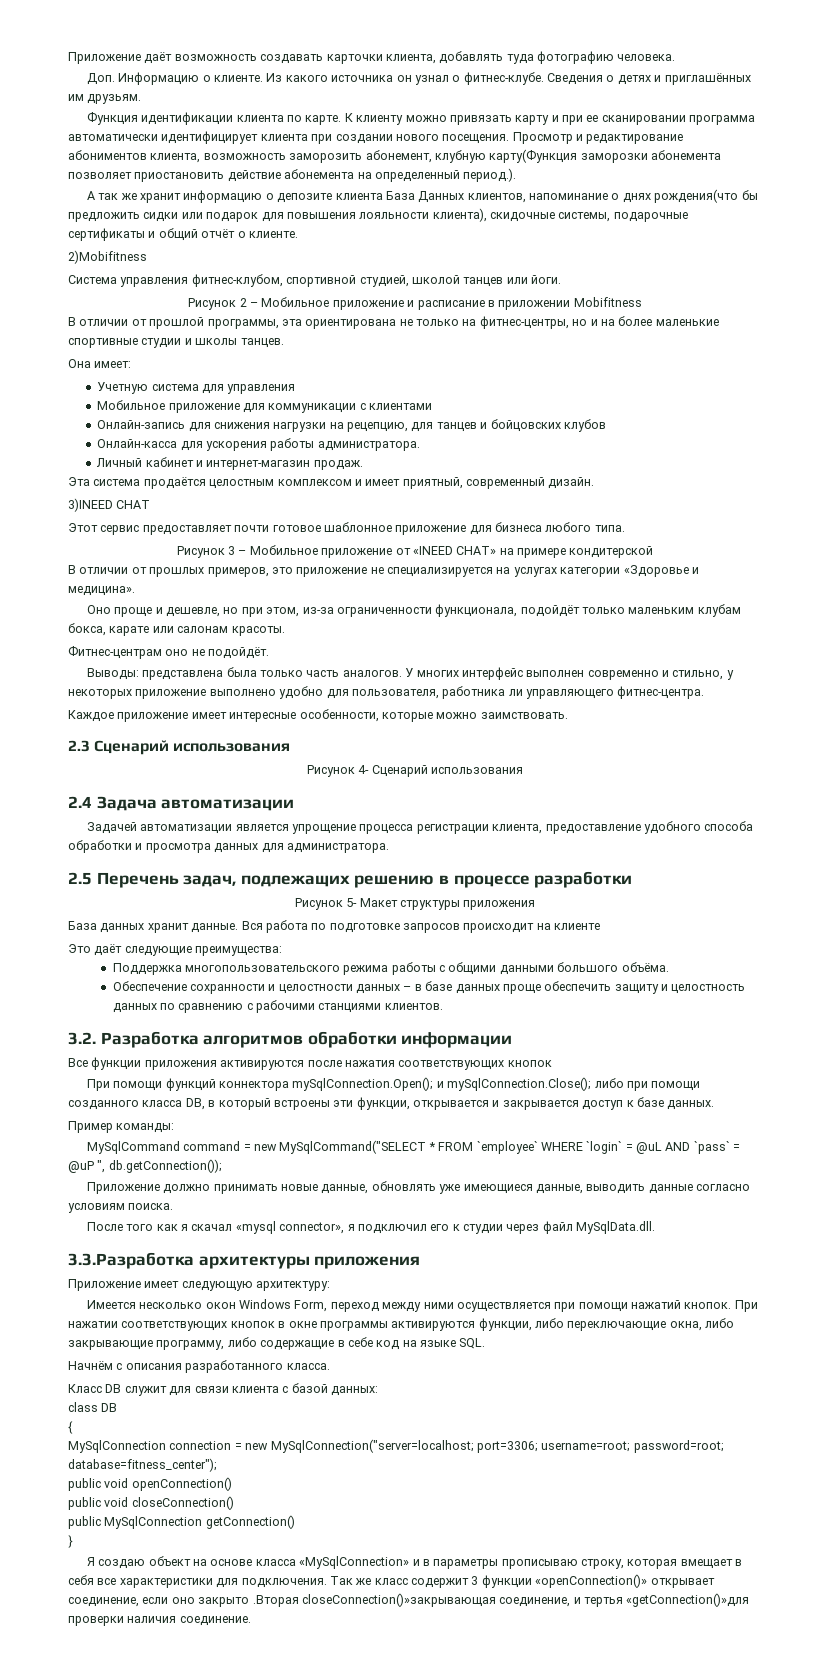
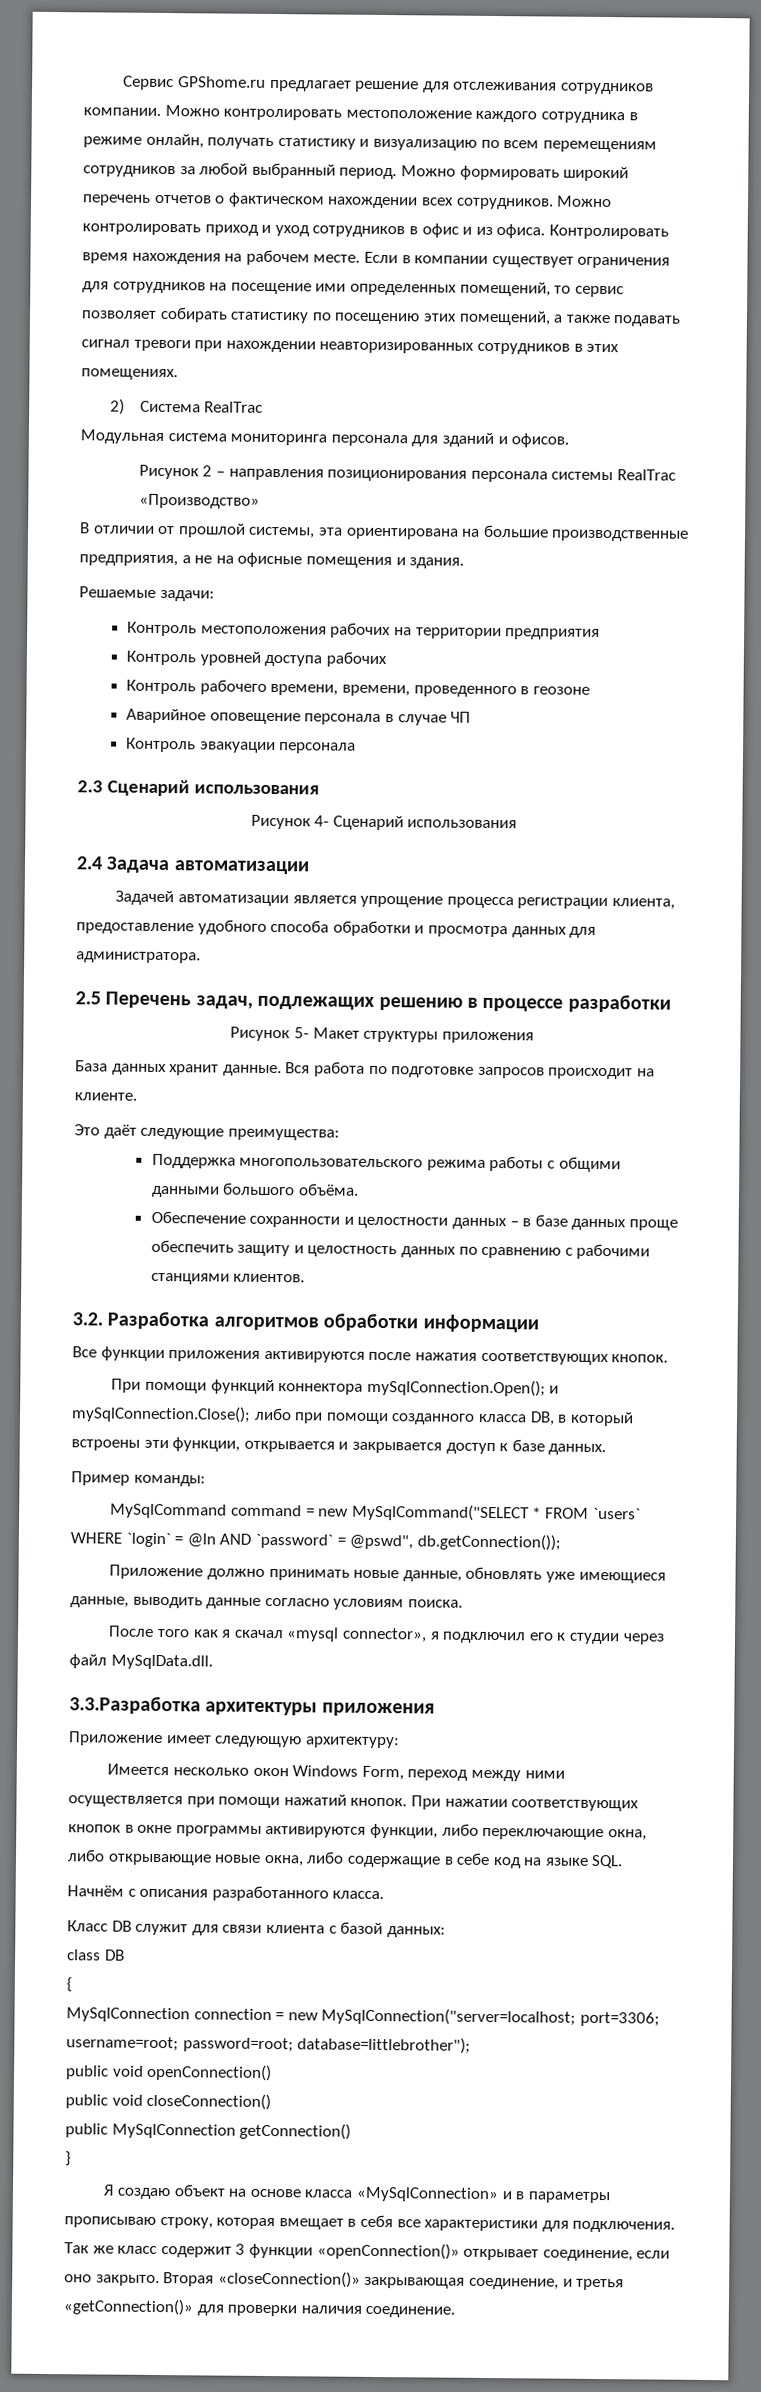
- Приложение даёт возможность создавать карточки клиента, добавлять туда фотографию человека.
- Доп. Информацию о клиенте. Из какого источника он узнал о фитнес-клубе. Сведения о детях и приглашённых им друзьям.
- Функция идентификации клиента по карте. К клиенту можно привязать карту и при ее сканировании программа автоматически идентифицирует клиента при создании нового посещения. Просмотр и редактирование абониментов клиента, возможность заморозить абонемент, клубную карту(Функция заморозки абонемента позволяет приостановить действие абонемента на определенный период.).
- А так же хранит информацию о депозите клиента База Данных клиентов, напоминание о днях рождения(что бы предложить сидки или подарок для повышения лояльности клиента), скидочные системы, подарочные сертификаты и общий отчёт о клиенте.
- 2)Mobifitness
- Система управления фитнес-клубом, спортивной студией, школой танцев или йоги.
- Рисунок 2 – Мобильное приложение и расписание в приложении Mobifitness
+ Сервис GPShome.ru предлагает решение для отслеживания сотрудников компании. Можно контролировать местоположение каждого сотрудника в режиме онлайн, получать статистику и визуализацию по всем перемещениям сотрудников за любой выбранный период. Можно формировать широкий перечень отчетов о фактическом нахождении всех сотрудников. Можно контролировать приход и уход сотрудников в офис и из офиса. Контролировать время нахождения на рабочем месте. Если в компании существует ограничения для сотрудников на посещение ими определенных помещений, то сервис позволяет собирать статистику по посещению этих помещений, а также подавать сигнал тревоги при нахождении неавторизированных сотрудников в этих помещениях.
+ 2) Система RealTrac
+ Модульная система мониторинга персонала для зданий и офисов.
+ Рисунок 2 – направления позиционирования персонала системы RealTrac «Производство»
- В отличии от прошлой программы, эта ориентирована не только на фитнес-центры, но и на более маленькие спортивные студии и школы танцев.
- Она имеет:
- Учетную система для управления
- Мобильное приложение для коммуникации с клиентами
- Онлайн-запись для снижения нагрузки на рецепцию, для танцев и бойцовских клубов
- Онлайн-касса для ускорения работы администратора.
- Личный кабинет и интернет-магазин продаж.
- Эта система продаётся целостным комплексом и имеет приятный, современный дизайн.
- 3)INEED CHAT
- Этот сервис предоставляет почти готовое шаблонное приложение для бизнеса любого типа.
- Рисунок 3 – Мобильное приложение от «INEED CHAT» на примере кондитерской
- В отличии от прошлых примеров, это приложение не специализируется на услугах категории «Здоровье и медицина».
- Оно проще и дешевле, но при этом, из-за ограниченности функционала, подойдёт только маленьким клубам бокса, карате или салонам красоты.
- Фитнес-центрам оно не подойдёт.
- Выводы: представлена была только часть аналогов. У многих интерфейс выполнен современно и стильно, у некоторых приложение выполнено удобно для пользователя, работника ли управляющего фитнес-центра.
- Каждое приложение имеет интересные особенности, которые можно заимствовать.
+ В отличии от прошлой системы, эта ориентирована на большие производственные предприятия, а не на офисные помещения и здания.
+ Решаемые задачи:
+ Контроль местоположения рабочих на территории предприятия
+ Контроль уровней доступа рабочих
+ Контроль рабочего времени, времени, проведенного в геозоне
+ Аварийное оповещение персонала в случае ЧП
+ Контроль эвакуации персонала
- Вся работа по подготовке запросов происходит на клиенте
+ Вся работа по подготовке запросов происходит на клиенте.
- Все функции приложения активируются после нажатия соответствующих кнопок
+ Все функции приложения активируются после нажатия соответствующих кнопок.
- MySqlCommand command = new MySqlCommand("SELECT * FROM `employee` WHERE `login` = @uL AND `pass` = @uP ", db.getConnection());
+ MySqlCommand command = new MySqlCommand("SELECT * FROM `users` WHERE `login` = @ln AND `password` = @pswd", db.getConnection());
- При нажатии соответствующих кнопок в окне программы активируются функции, либо переключающие окна, либо закрывающие программу, либо содержащие в себе код на языке SQL.
+ При нажатии соответствующих кнопок в окне программы активируются функции, либо переключающие окна, либо открывающие новые окна, либо содержащие в себе код на языке SQL.
- MySqlConnection connection = new MySqlConnection("server=localhost; port=3306; username=root; password=root; database=fitness_center");
+ MySqlConnection connection = new MySqlConnection("server=localhost; port=3306; username=root; password=root; database=littlebrother");
- Так же класс содержит 3 функции «openConnection()» открывает соединение, если оно закрыто .Вторая closeConnection()»закрывающая соединение, и тертья «getConnection()»для проверки наличия соединение.
+ Так же класс содержит 3 функции «openConnection()» открывает соединение, если оно закрыто. Вторая «closeConnection()» закрывающая соединение, и третья «getConnection()» для проверки наличия соединение.

